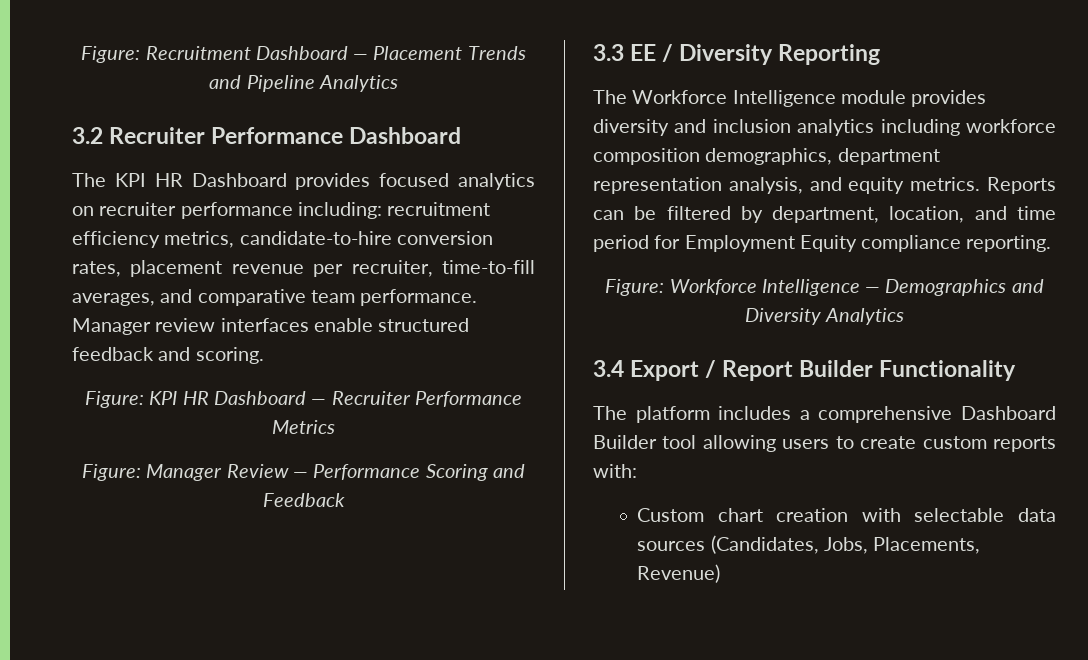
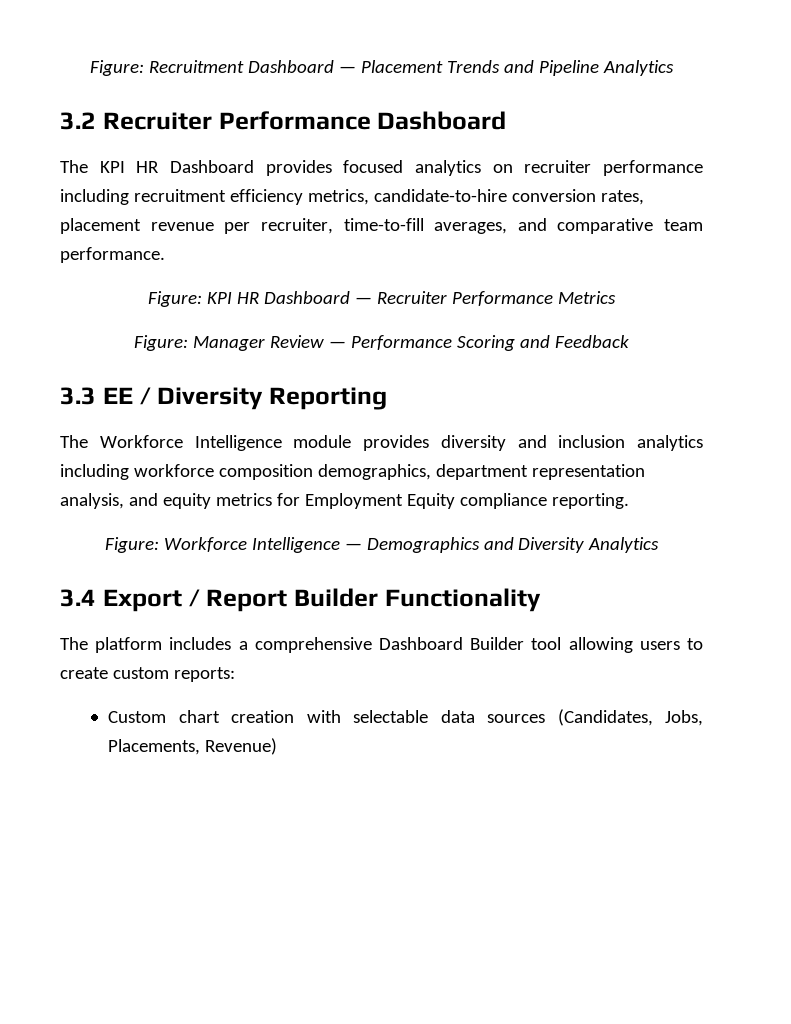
- The KPI HR Dashboard provides focused analytics on recruiter performance including: recruitment efficiency metrics, candidate-to-hire conversion rates, placement revenue per recruiter, time-to-fill averages, and comparative team performance. Manager review interfaces enable structured feedback and scoring.
+ The KPI HR Dashboard provides focused analytics on recruiter performance including recruitment efficiency metrics, candidate-to-hire conversion rates, placement revenue per recruiter, time-to-fill averages, and comparative team performance.
- The Workforce Intelligence module provides diversity and inclusion analytics including workforce composition demographics, department representation analysis, and equity metrics. Reports can be filtered by department, location, and time period for Employment Equity compliance reporting.
+ The Workforce Intelligence module provides diversity and inclusion analytics including workforce composition demographics, department representation analysis, and equity metrics for Employment Equity compliance reporting.
- The platform includes a comprehensive Dashboard Builder tool allowing users to create custom reports with:
+ The platform includes a comprehensive Dashboard Builder tool allowing users to create custom reports:

